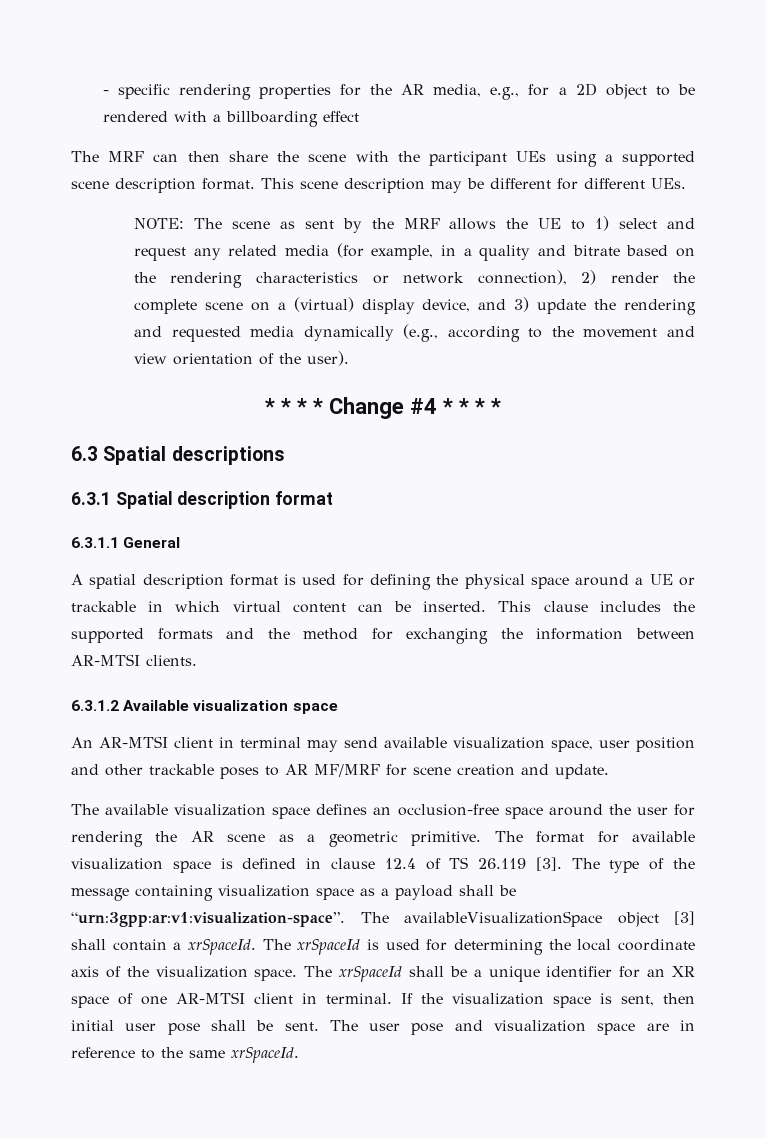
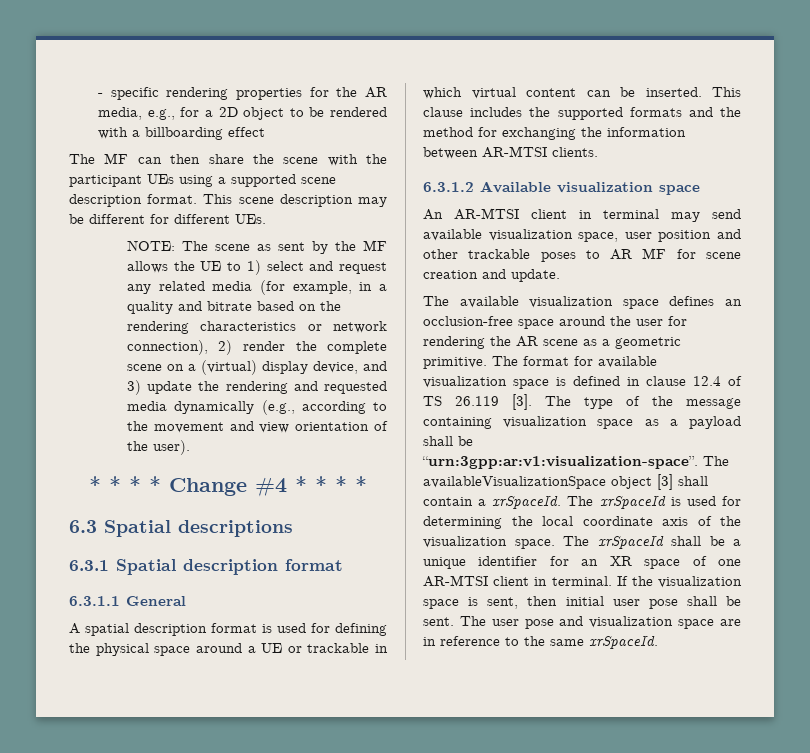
- The MRF can then share the scene with the participant UEs using a supported scene description format.
+ The MF can then share the scene with the participant UEs using a supported scene description format.
- The scene as sent by the MRF allows the UE to 1) select and request any related media (for example, in a quality and bitrate based on the rendering characteristics or network connection), 2) render the complete scene on a (virtual) display device, and 3) update the rendering and requested media dynamically (e.g., according to the movement and view orientation of the user).
+ The scene as sent by the MF allows the UE to 1) select and request any related media (for example, in a quality and bitrate based on the rendering characteristics or network connection), 2) render the complete scene on a (virtual) display device, and 3) update the rendering and requested media dynamically (e.g., according to the movement and view orientation of the user).
- An AR-MTSI client in terminal may send available visualization space, user position and other trackable poses to AR MF/MRF for scene creation and update.
+ An AR-MTSI client in terminal may send available visualization space, user position and other trackable poses to AR MF for scene creation and update.

